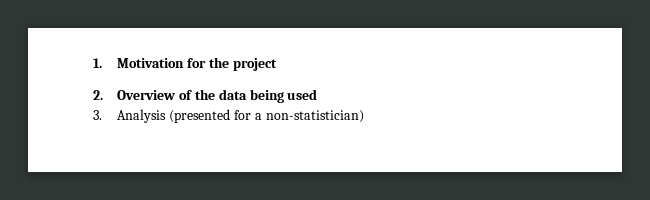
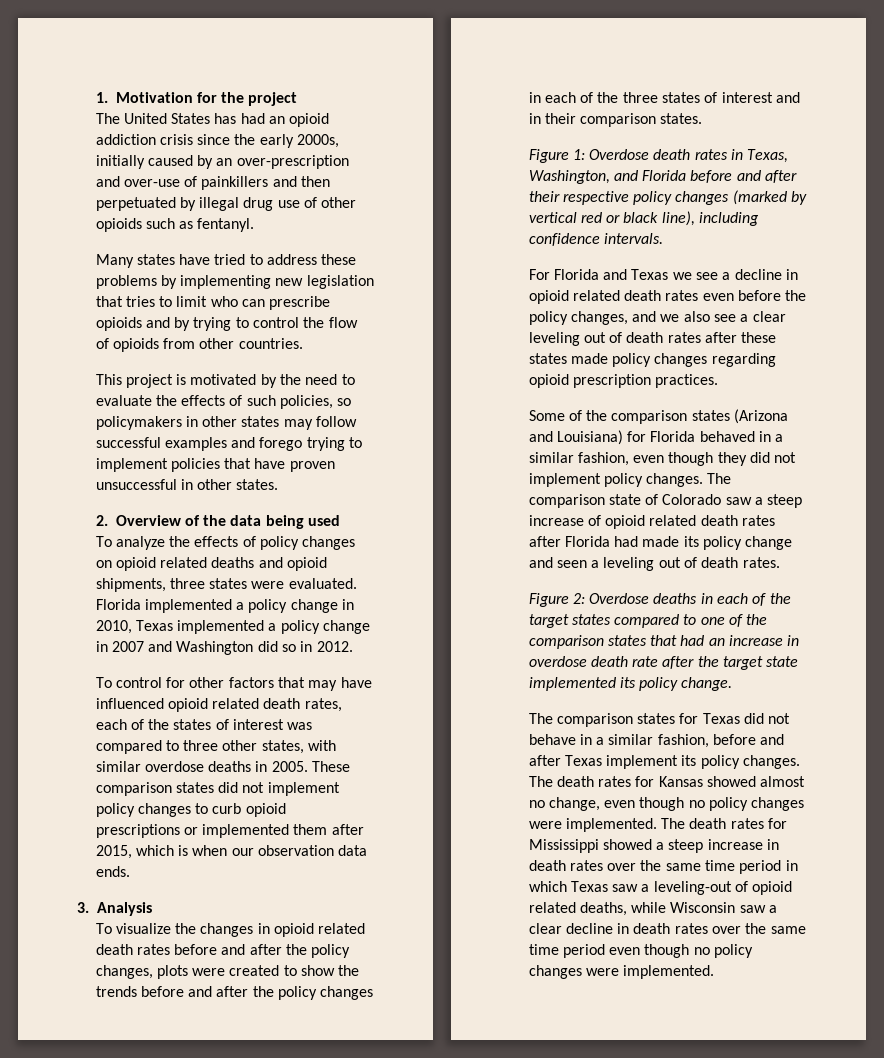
+ The United States has had an opioid addiction crisis since the early 2000s, initially caused by an over-prescription and over-use of painkillers and then perpetuated by illegal drug use of other opioids such as fentanyl.
+ Many states have tried to address these problems by implementing new legislation that tries to limit who can prescribe opioids and by trying to control the flow of opioids from other countries.
+ This project is motivated by the need to evaluate the effects of such policies, so policymakers in other states may follow successful examples and forego trying to implement policies that have proven unsuccessful in other states.
- 3. Analysis (presented for a non-statistician)
+ To analyze the effects of policy changes on opioid related deaths and opioid shipments, three states were evaluated. Florida implemented a policy change in 2010, Texas implemented a policy change in 2007 and Washington did so in 2012.
+ To control for other factors that may have influenced opioid related death rates, each of the states of interest was compared to three other states, with similar overdose deaths in 2005. These comparison states did not implement policy changes to curb opioid prescriptions or implemented them after 2015, which is when our observation data ends.
+ 3. Analysis
+ To visualize the changes in opioid related death rates before and after the policy changes, plots were created to show the trends before and after the policy changes in each of the three states of interest and in their comparison states.
+ Figure 1: Overdose death rates in Texas, Washington, and Florida before and after their respective policy changes (marked by vertical red or black line), including confidence intervals.
+ For Florida and Texas we see a decline in opioid related death rates even before the policy changes, and we also see a clear leveling out of death rates after these states made policy changes regarding opioid prescription practices.
+ Some of the comparison states (Arizona and Louisiana) for Florida behaved in a similar fashion, even though they did not implement policy changes. The comparison state of Colorado saw a steep increase of opioid related death rates after Florida had made its policy change and seen a leveling out of death rates.
+ Figure 2: Overdose deaths in each of the target states compared to one of the comparison states that had an increase in overdose death rate after the target state implemented its policy change.
+ The comparison states for Texas did not behave in a similar fashion, before and after Texas implement its policy changes. The death rates for Kansas showed almost no change, even though no policy changes were implemented. The death rates for Mississippi showed a steep increase in death rates over the same time period in which Texas saw a leveling-out of opioid related deaths, while Wisconsin saw a clear decline in death rates over the same time period even though no policy changes were implemented.

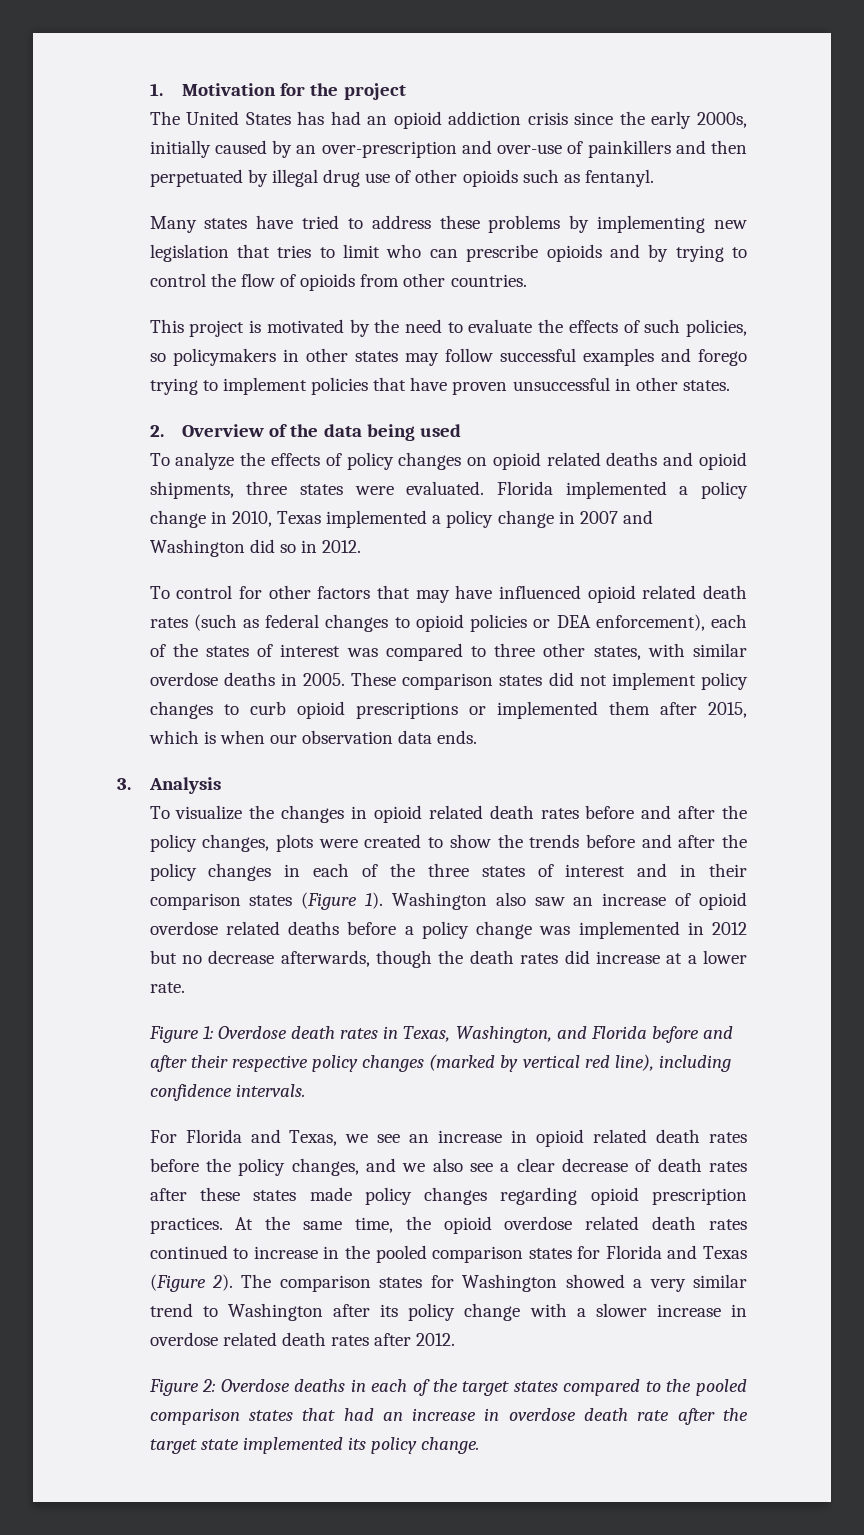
- To control for other factors that may have influenced opioid related death rates, each of the states of interest was compared to three other states, with similar overdose deaths in 2005.
+ To control for other factors that may have influenced opioid related death rates (such as federal changes to opioid policies or DEA enforcement), each of the states of interest was compared to three other states, with similar overdose deaths in 2005.
- To visualize the changes in opioid related death rates before and after the policy changes, plots were created to show the trends before and after the policy changes in each of the three states of interest and in their comparison states.
+ To visualize the changes in opioid related death rates before and after the policy changes, plots were created to show the trends before and after the policy changes in each of the three states of interest and in their comparison states (Figure 1). Washington also saw an increase of opioid overdose related deaths before a policy change was implemented in 2012 but no decrease afterwards, though the death rates did increase at a lower rate.
- Figure 1: Overdose death rates in Texas, Washington, and Florida before and after their respective policy changes (marked by vertical red or black line), including confidence intervals.
+ Figure 1: Overdose death rates in Texas, Washington, and Florida before and after their respective policy changes (marked by vertical red line), including confidence intervals.
- For Florida and Texas we see a decline in opioid related death rates even before the policy changes, and we also see a clear leveling out of death rates after these states made policy changes regarding opioid prescription practices.
- Some of the comparison states (Arizona and Louisiana) for Florida behaved in a similar fashion, even though they did not implement policy changes. The comparison state of Colorado saw a steep increase of opioid related death rates after Florida had made its policy change and seen a leveling out of death rates.
+ For Florida and Texas, we see an increase in opioid related death rates before the policy changes, and we also see a clear decrease of death rates after these states made policy changes regarding opioid prescription practices. At the same time, the opioid overdose related death rates continued to increase in the pooled comparison states for Florida and Texas (Figure 2). The comparison states for Washington showed a very similar trend to Washington after its policy change with a slower increase in overdose related death rates after 2012.
- Figure 2: Overdose deaths in each of the target states compared to one of the comparison states that had an increase in overdose death rate after the target state implemented its policy change.
+ Figure 2: Overdose deaths in each of the target states compared to the pooled comparison states that had an increase in overdose death rate after the target state implemented its policy change.
- The comparison states for Texas did not behave in a similar fashion, before and after Texas implement its policy changes. The death rates for Kansas showed almost no change, even though no policy changes were implemented. The death rates for Mississippi showed a steep increase in death rates over the same time period in which Texas saw a leveling-out of opioid related deaths, while Wisconsin saw a clear decline in death rates over the same time period even though no policy changes were implemented.

